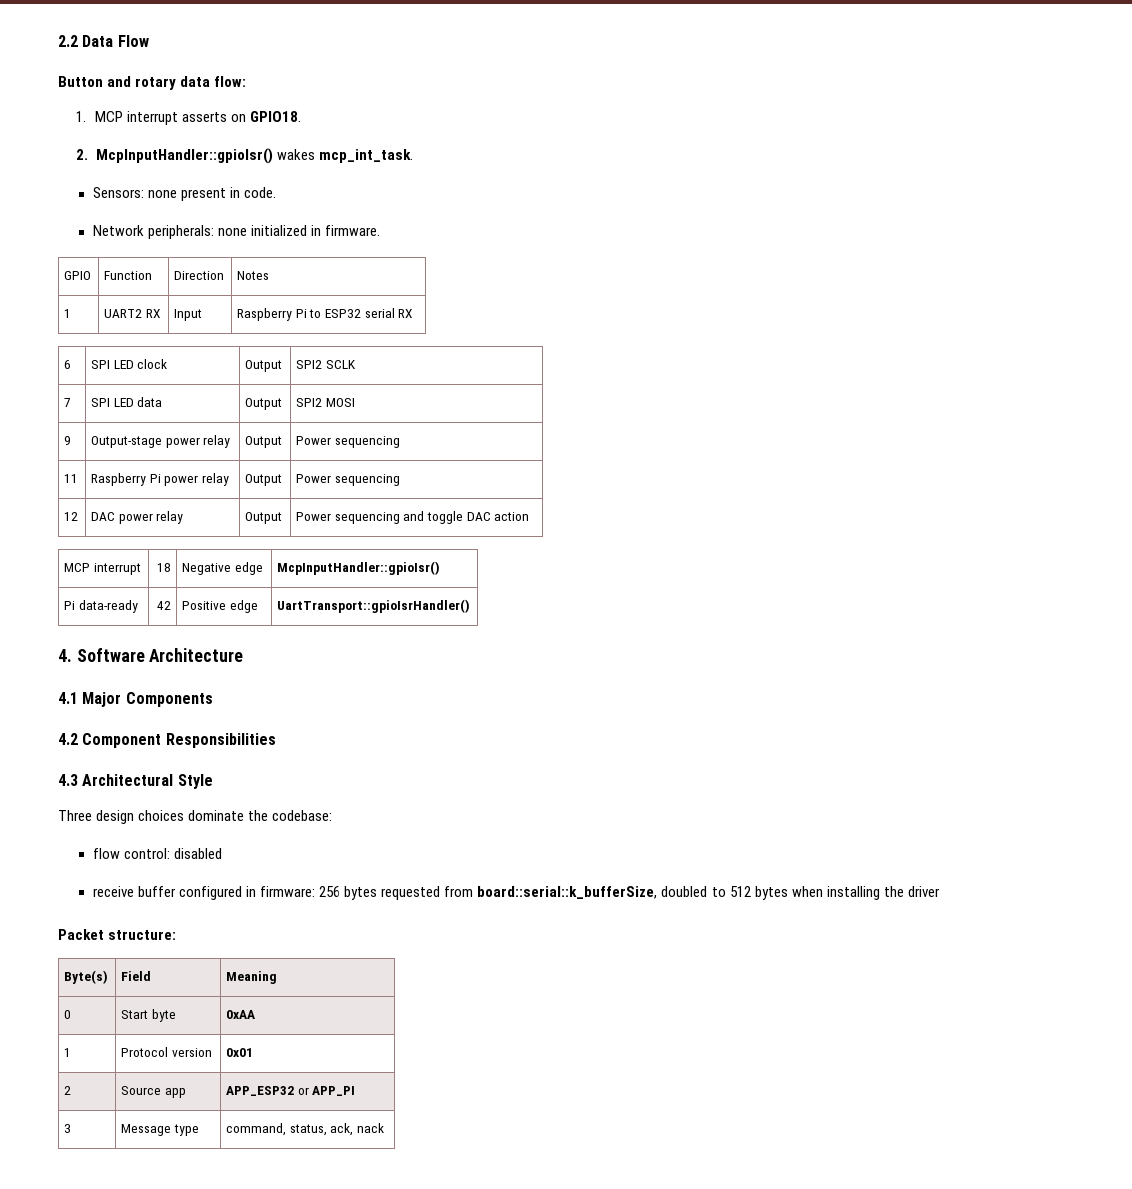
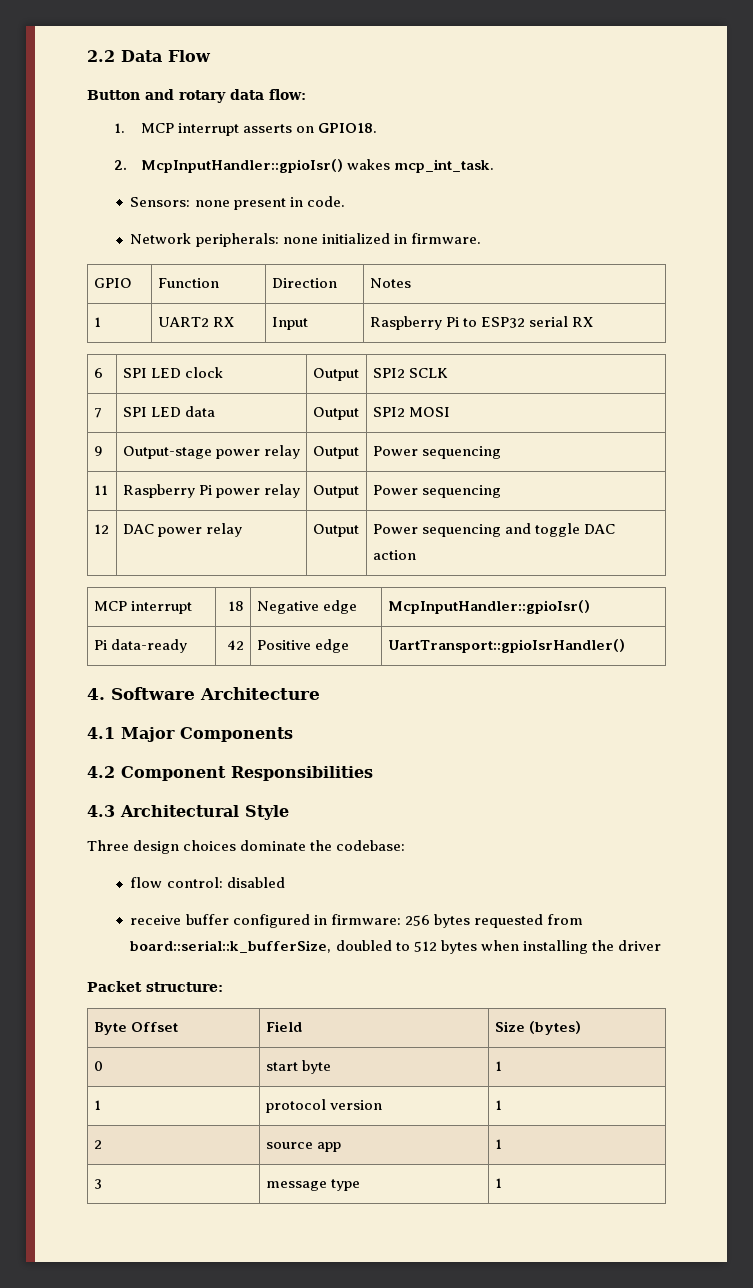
- Byte(s) | Field | Meaning
+ Byte Offset | Field | Size (bytes)
- 0 | Start byte | 0xAA
- 1 | Protocol version | 0x01
+ 0 | start byte | 1
+ 1 | protocol version | 1
- 2 | Source app | APP_ESP32 or APP_PI
+ 2 | source app | 1
- 3 | Message type | command, status, ack, nack
+ 3 | message type | 1

